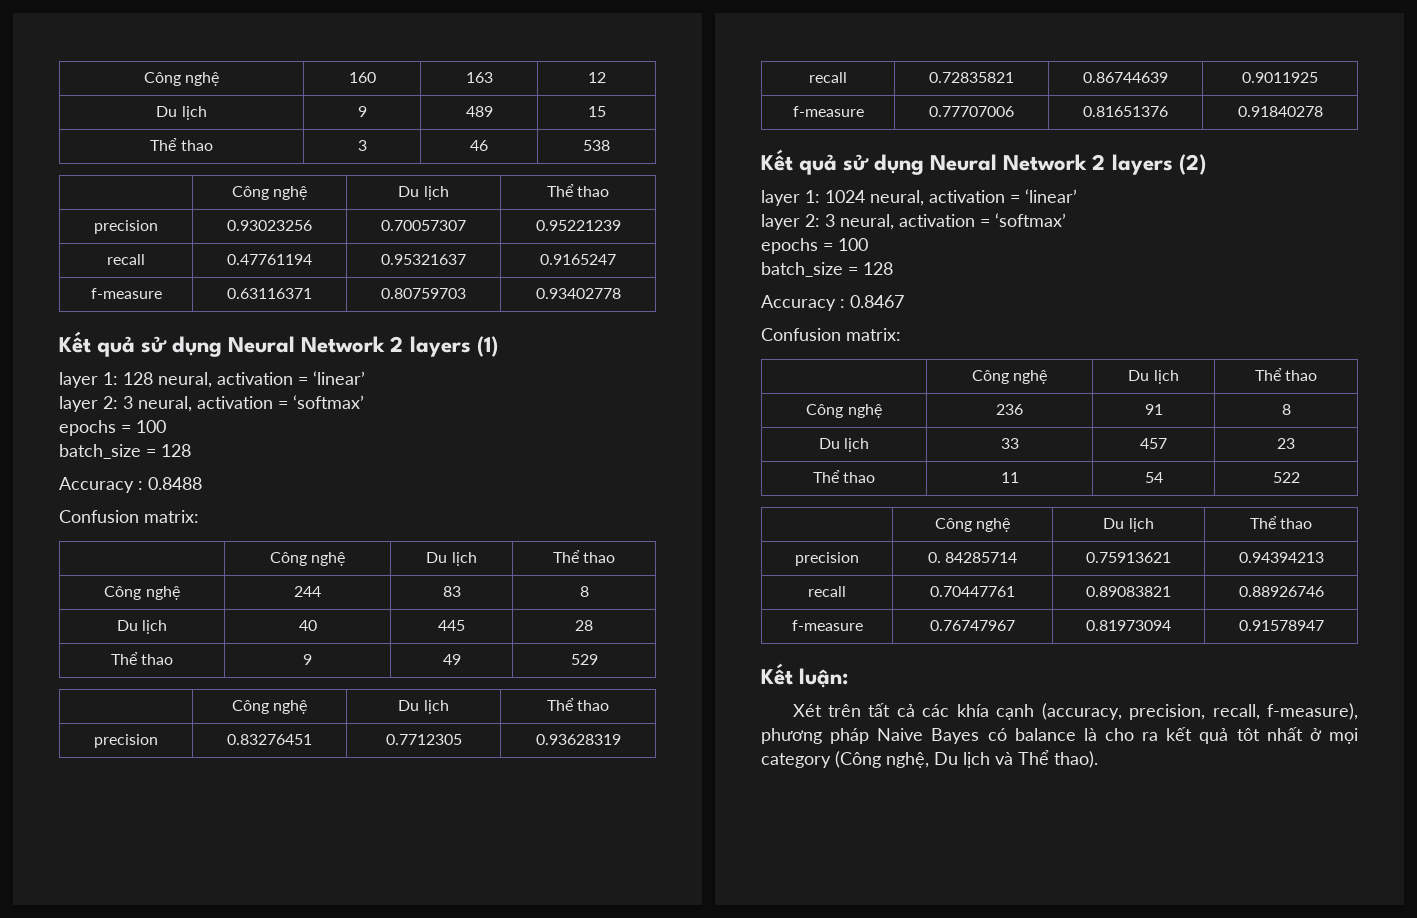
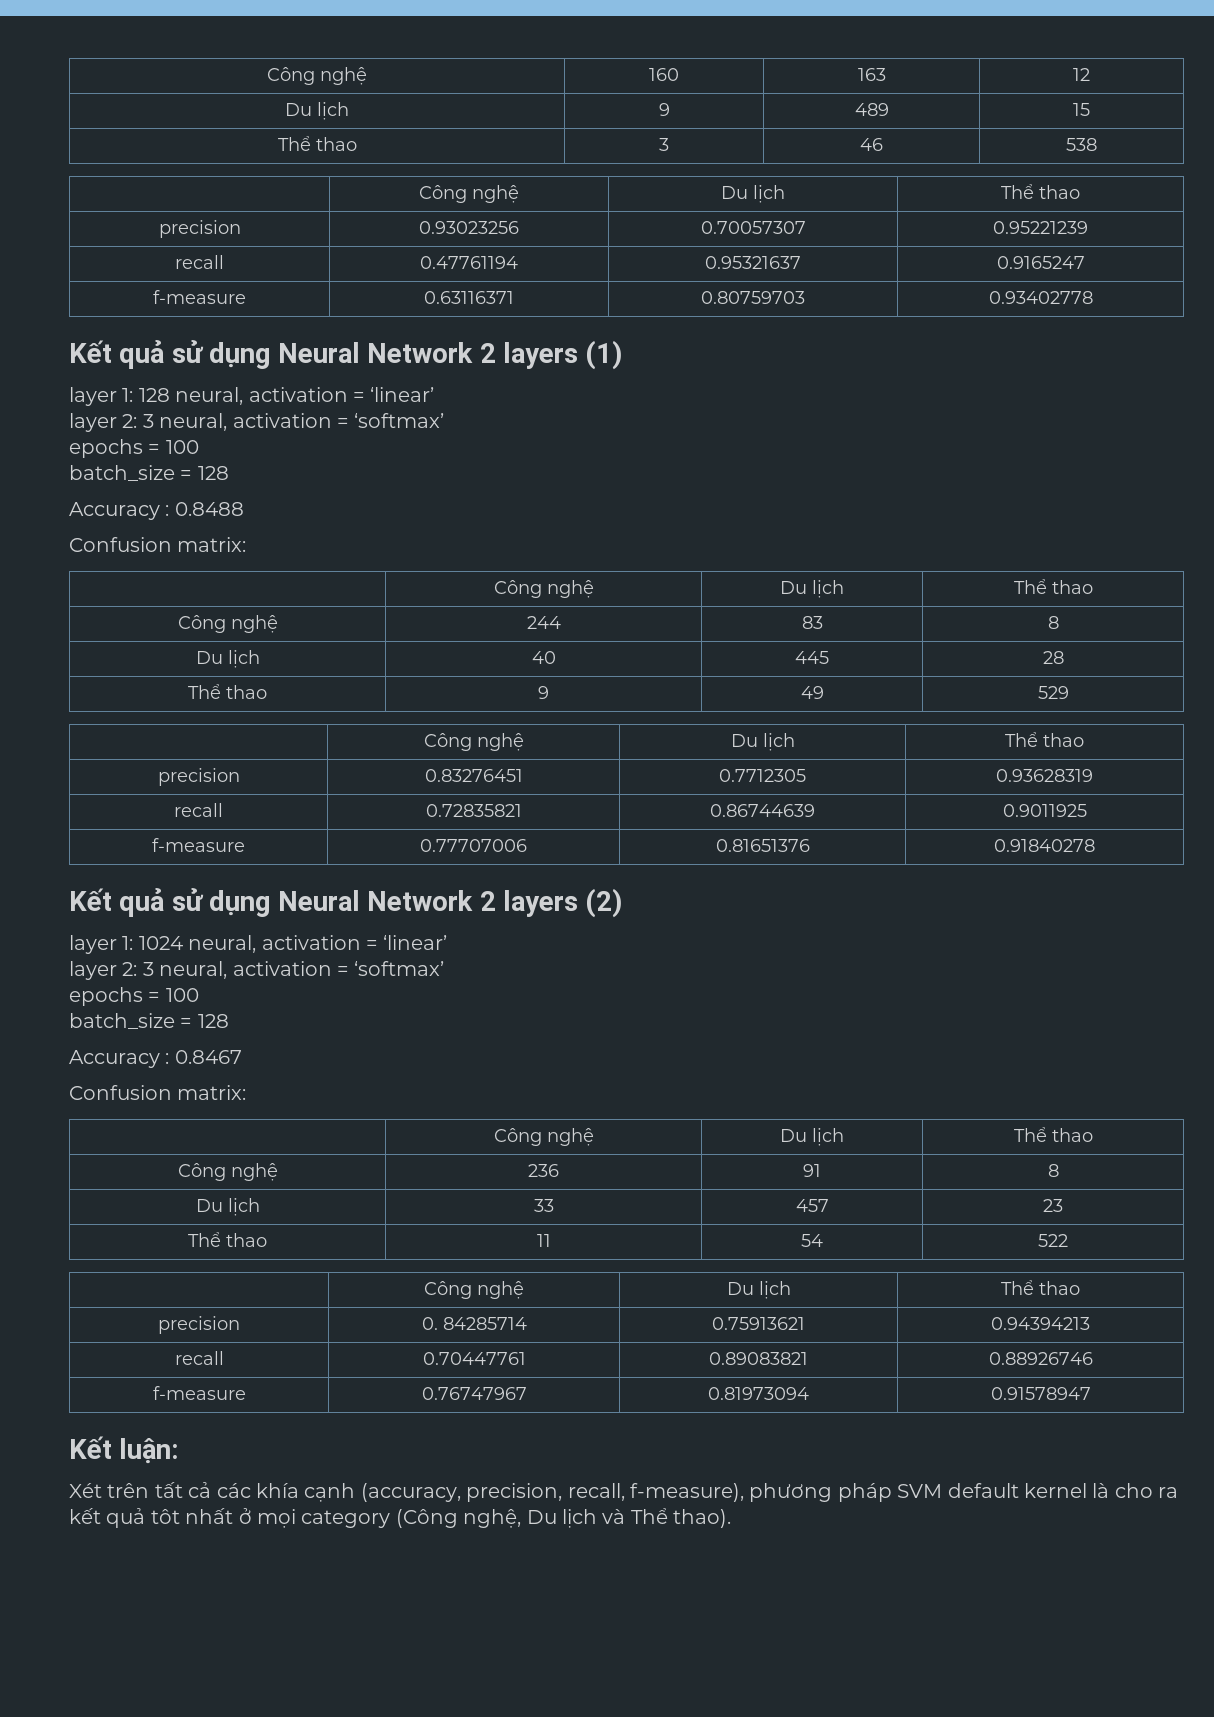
- Xét trên tất cả các khía cạnh (accuracy, precision, recall, f-measure), phương pháp Naive Bayes có balance là cho ra kết quả tôt nhất ở mọi category (Công nghệ, Du lịch và Thể thao).
+ Xét trên tất cả các khía cạnh (accuracy, precision, recall, f-measure), phương pháp SVM default kernel là cho ra kết quả tôt nhất ở mọi category (Công nghệ, Du lịch và Thể thao).

